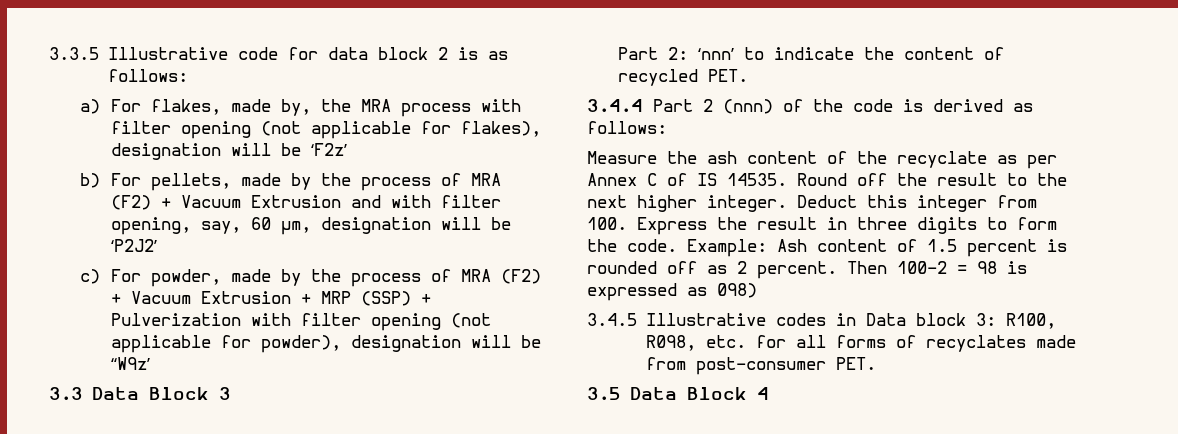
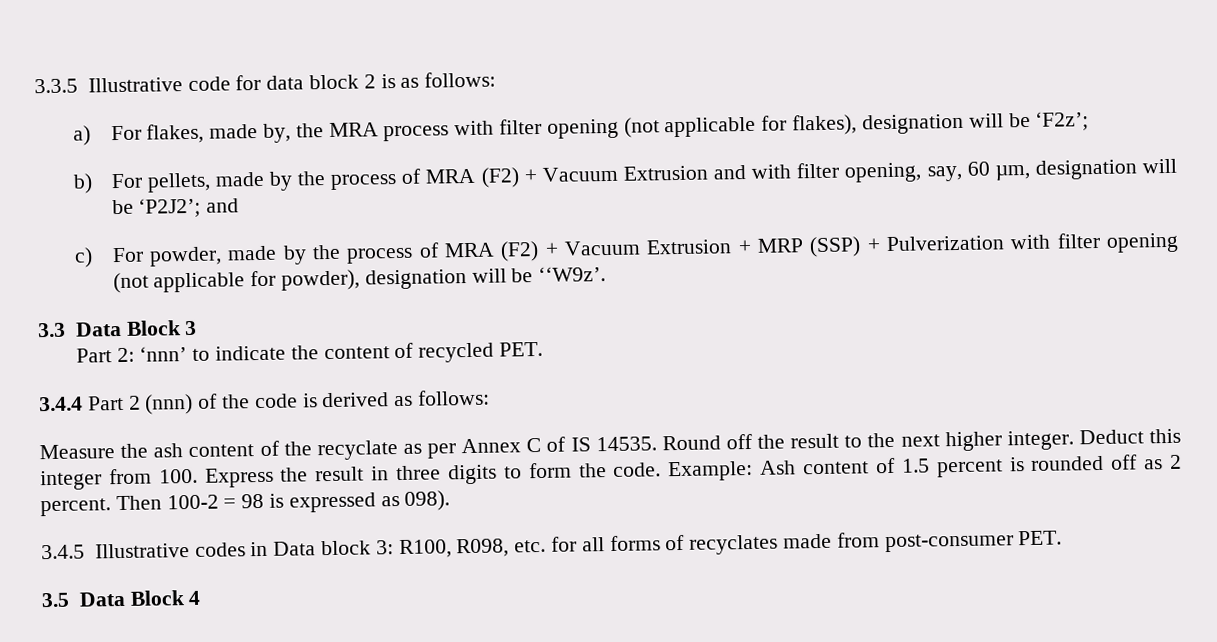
- a) For flakes, made by, the MRA process with filter opening (not applicable for flakes), designation will be ‘F2z’
+ a) For flakes, made by, the MRA process with filter opening (not applicable for flakes), designation will be ‘F2z’;
- b) For pellets, made by the process of MRA (F2) + Vacuum Extrusion and with filter opening, say, 60 µm, designation will be ‘P2J2’
+ b) For pellets, made by the process of MRA (F2) + Vacuum Extrusion and with filter opening, say, 60 µm, designation will be ‘P2J2’; and
- c) For powder, made by the process of MRA (F2) + Vacuum Extrusion + MRP (SSP) + Pulverization with filter opening (not applicable for powder), designation will be ‘‘W9z’
+ c) For powder, made by the process of MRA (F2) + Vacuum Extrusion + MRP (SSP) + Pulverization with filter opening (not applicable for powder), designation will be ‘‘W9z’.
- Then 100-2 = 98 is expressed as 098)
+ Then 100-2 = 98 is expressed as 098).

